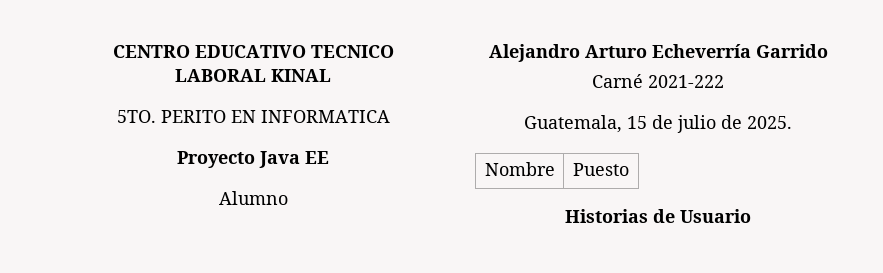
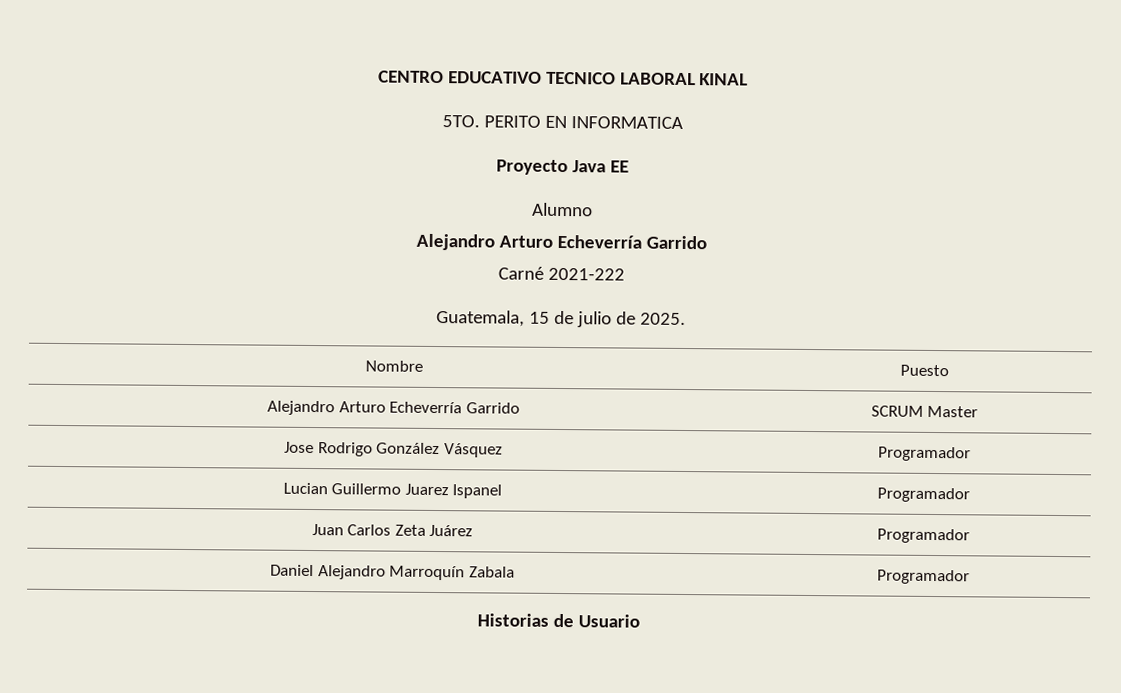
+ Alejandro Arturo Echeverría Garrido | SCRUM Master
+ Jose Rodrigo González Vásquez | Programador
+ Lucian Guillermo Juarez Ispanel | Programador
+ Juan Carlos Zeta Juárez | Programador
+ Daniel Alejandro Marroquín Zabala | Programador

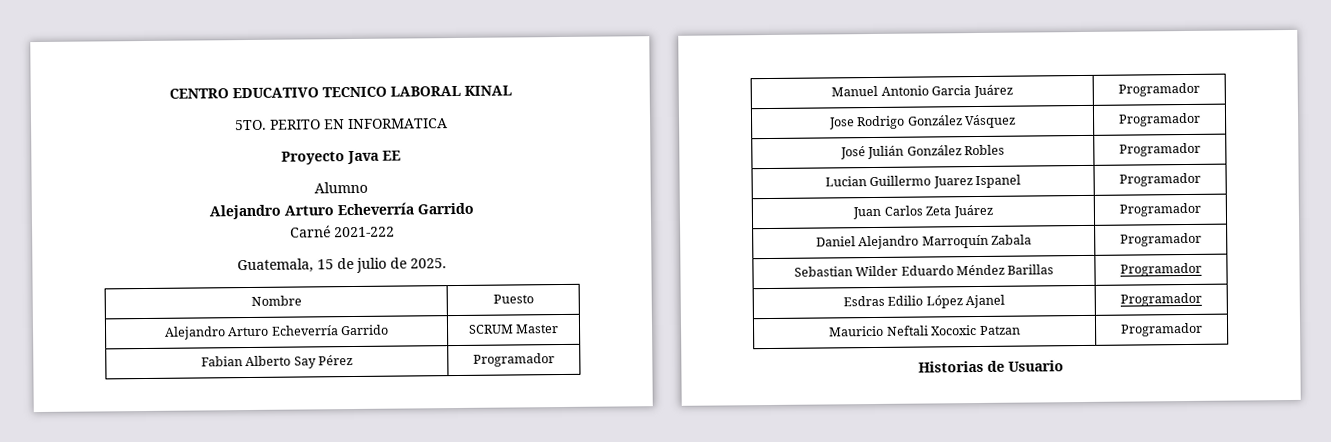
+ Fabian Alberto Say Pérez | Programador
+ Manuel Antonio Garcia Juárez | Programador
+ José Julián González Robles | Programador
+ Sebastian Wilder Eduardo Méndez Barillas | Programador
+ Esdras Edilio López Ajanel | Programador
+ Mauricio Neftali Xocoxic Patzan | Programador

